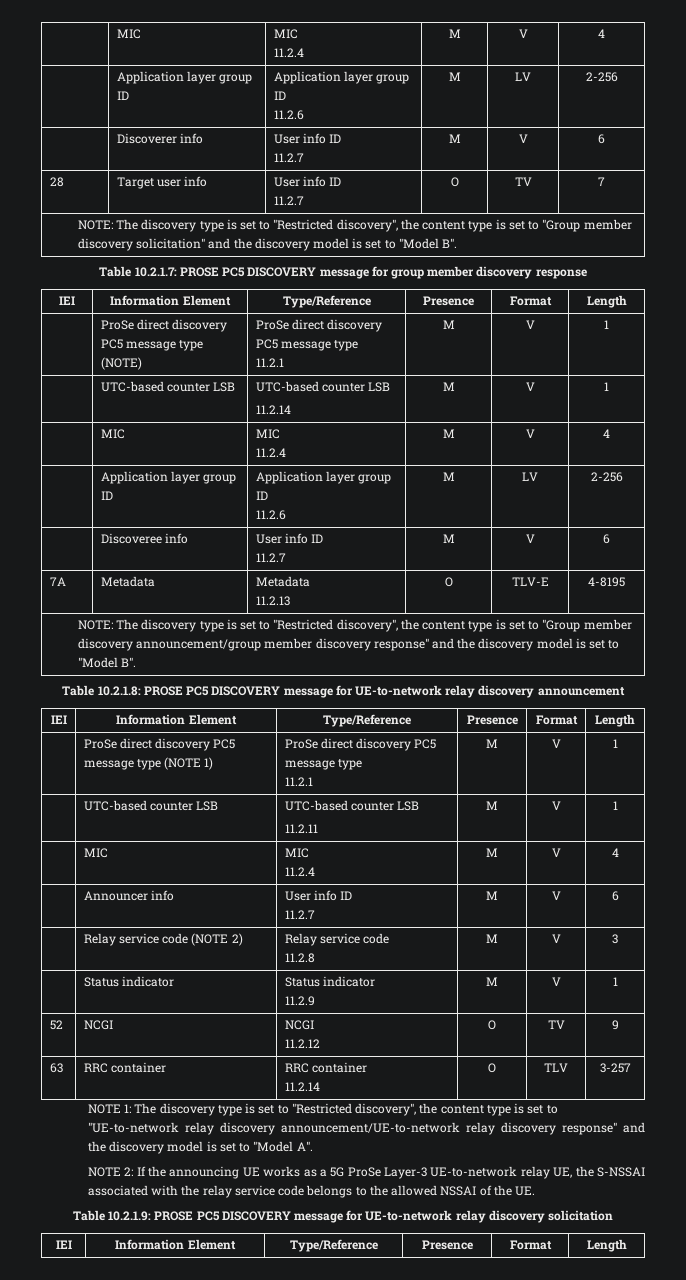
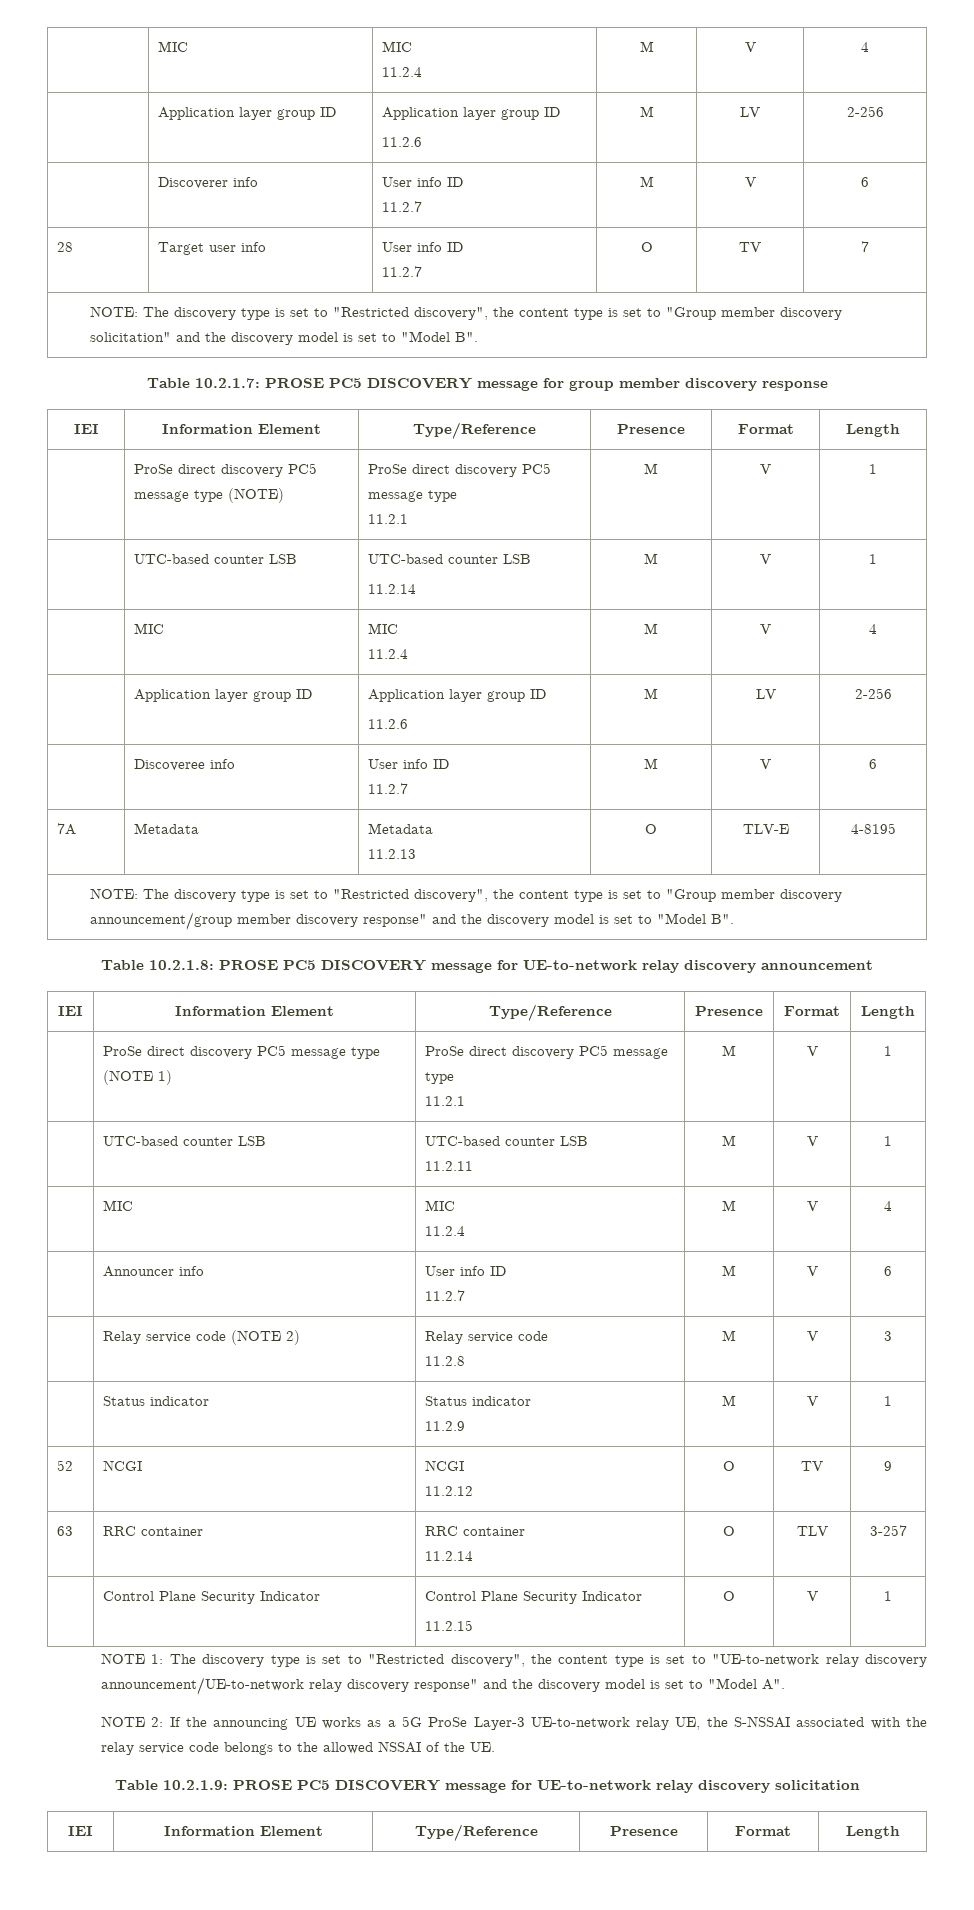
+ | Control Plane Security Indicator | Control Plane Security Indicator
+ 11.2.15 | O | V | 1

